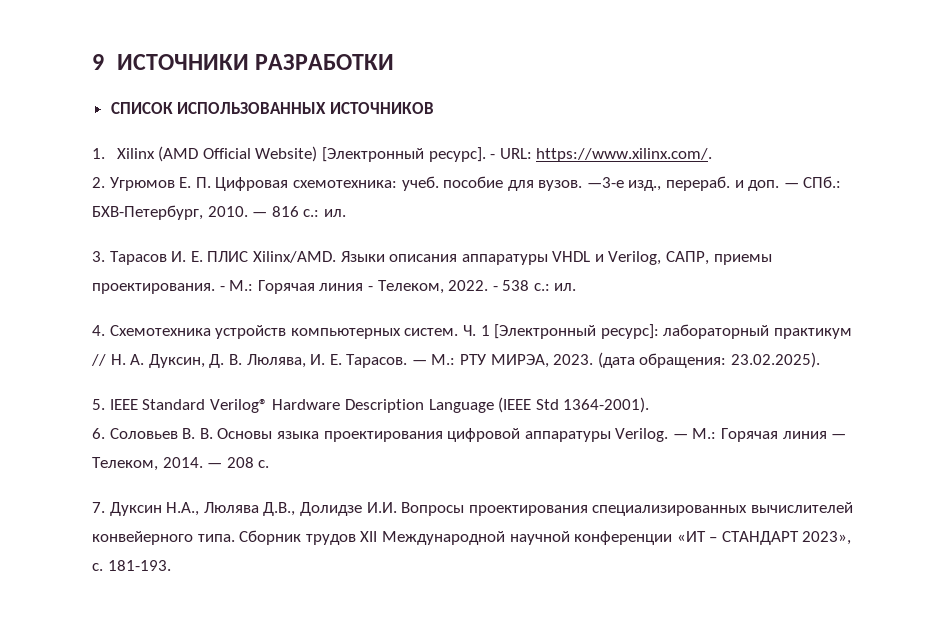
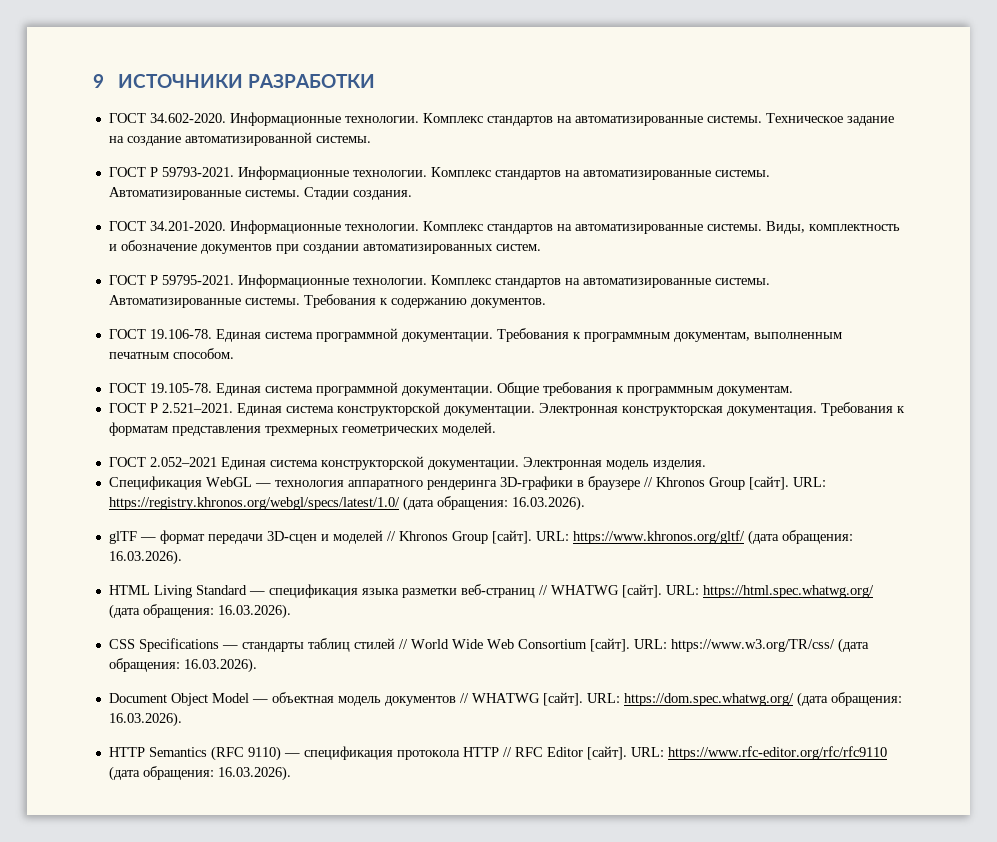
- СПИСОК ИСПОЛЬЗОВАННЫХ ИСТОЧНИКОВ
- 1. Xilinx (AMD Official Website) [Электронный ресурс]. - URL: https://www.xilinx.com/.
- 2. Угрюмов Е. П. Цифровая схемотехника: учеб. пособие для вузов. —3-е изд., перераб. и доп. — СПб.: БХВ-Петербург, 2010. — 816 с.: ил.
- 3. Тарасов И. Е. ПЛИС Xilinx/AMD. Языки описания аппаратуры VHDL и Verilog, САПР, приемы проектирования. - М.: Горячая линия - Телеком, 2022. - 538 с.: ил.
- 4. Схемотехника устройств компьютерных систем. Ч. 1 [Электронный ресурс]: лабораторный практикум // Н. А. Дуксин, Д. В. Люлява, И. Е. Тарасов. — М.: РТУ МИРЭА, 2023. (дата обращения: 23.02.2025).
- 5. IEEE Standard Verilog® Hardware Description Language (IEEE Std 1364-2001).
- 6. Соловьев В. В. Основы языка проектирования цифровой аппаратуры Verilog. — М.: Горячая линия — Телеком, 2014. — 208 с.
- 7. Дуксин Н.А., Люлява Д.В., Долидзе И.И. Вопросы проектирования специализированных вычислителей конвейерного типа. Сборник трудов XII Международной научной конференции «ИТ – СТАНДАРТ 2023», с. 181-193.
+ ГОСТ 34.602-2020. Информационные технологии. Комплекс стандартов на автоматизированные системы. Техническое задание на создание автоматизированной системы.
+ ГОСТ Р 59793-2021. Информационные технологии. Комплекс стандартов на автоматизированные системы. Автоматизированные системы. Стадии создания.
+ ГОСТ 34.201-2020. Информационные технологии. Комплекс стандартов на автоматизированные системы. Виды, комплектность и обозначение документов при создании автоматизированных систем.
+ ГОСТ Р 59795-2021. Информационные технологии. Комплекс стандартов на автоматизированные системы. Автоматизированные системы. Требования к содержанию документов.
+ ГОСТ 19.106-78. Единая система программной документации. Требования к программным документам, выполненным печатным способом.
+ ГОСТ 19.105-78. Единая система программной документации. Общие требования к программным документам.
+ ГОСТ Р 2.521–2021. Единая система конструкторской документации. Электронная конструкторская документация. Требования к форматам представления трехмерных геометрических моделей.
+ ГОСТ 2.052–2021 Единая система конструкторской документации. Электронная модель изделия.
+ Спецификация WebGL — технология аппаратного рендеринга 3D-графики в браузере // Khronos Group [сайт]. URL: https://registry.khronos.org/webgl/specs/latest/1.0/ (дата обращения: 16.03.2026).
+ glTF — формат передачи 3D-сцен и моделей // Khronos Group [сайт]. URL: https://www.khronos.org/gltf/ (дата обращения: 16.03.2026).
+ HTML Living Standard — спецификация языка разметки веб-страниц // WHATWG [сайт]. URL: https://html.spec.whatwg.org/ (дата обращения: 16.03.2026).
+ CSS Specifications — стандарты таблиц стилей // World Wide Web Consortium [сайт]. URL: https://www.w3.org/TR/css/ (дата обращения: 16.03.2026).
+ Document Object Model — объектная модель документов // WHATWG [сайт]. URL: https://dom.spec.whatwg.org/ (дата обращения: 16.03.2026).
+ HTTP Semantics (RFC 9110) — спецификация протокола HTTP // RFC Editor [сайт]. URL: https://www.rfc-editor.org/rfc/rfc9110 (дата обращения: 16.03.2026).

